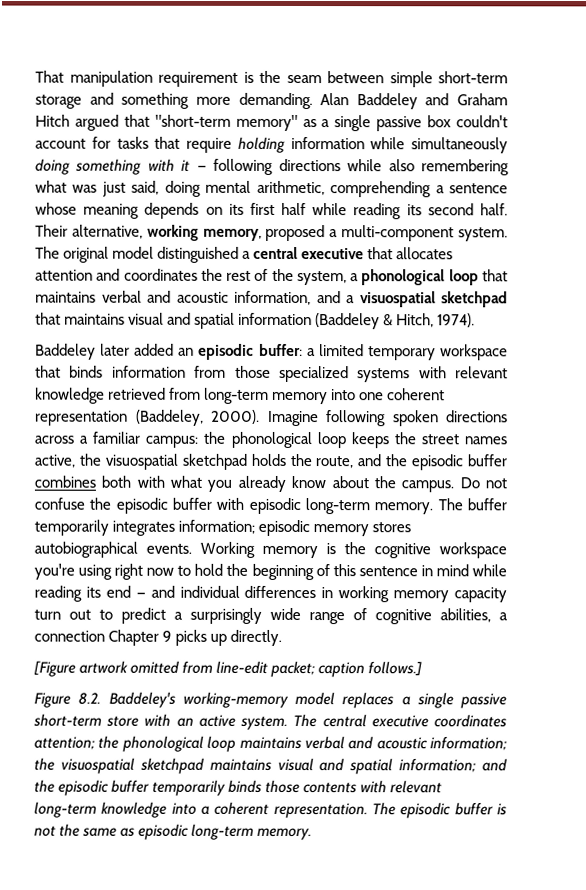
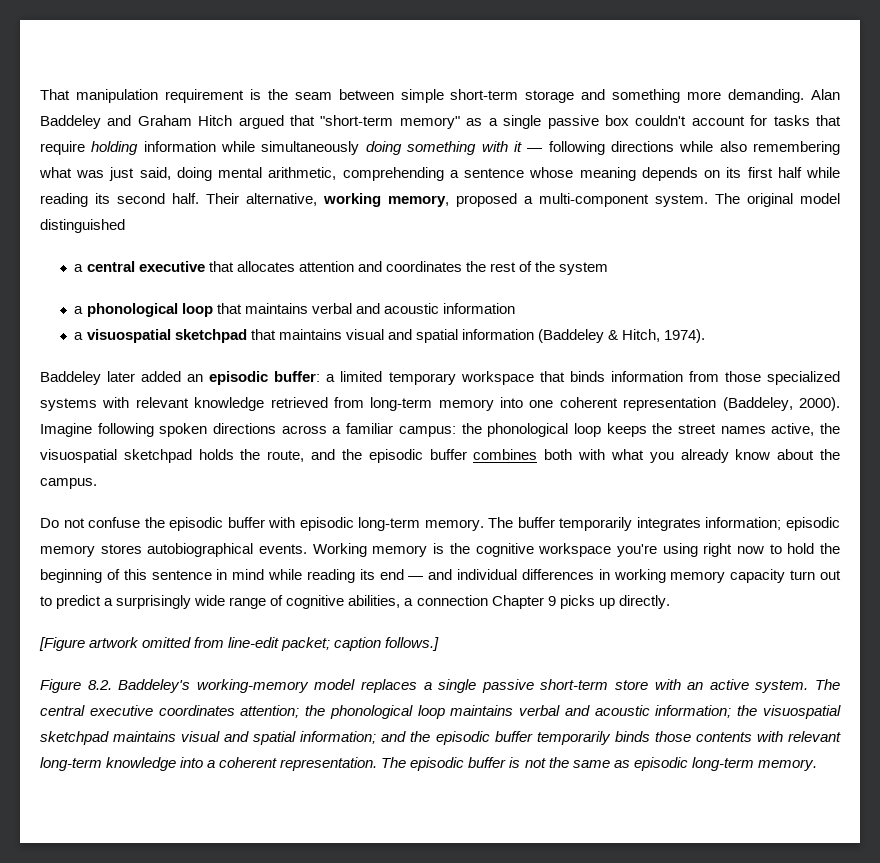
- The original model distinguished a central executive that allocates attention and coordinates the rest of the system, a phonological loop that maintains verbal and acoustic information, and a visuospatial sketchpad that maintains visual and spatial information (Baddeley & Hitch, 1974).
+ The original model distinguished
+ a central executive that allocates attention and coordinates the rest of the system
+ a phonological loop that maintains verbal and acoustic information
+ a visuospatial sketchpad that maintains visual and spatial information (Baddeley & Hitch, 1974).
- Imagine following spoken directions across a familiar campus: the phonological loop keeps the street names active, the visuospatial sketchpad holds the route, and the episodic buffer combines both with what you already know about the campus. Do not confuse the episodic buffer with episodic long-term memory.
+ Imagine following spoken directions across a familiar campus: the phonological loop keeps the street names active, the visuospatial sketchpad holds the route, and the episodic buffer combines both with what you already know about the campus.
+ Do not confuse the episodic buffer with episodic long-term memory.

